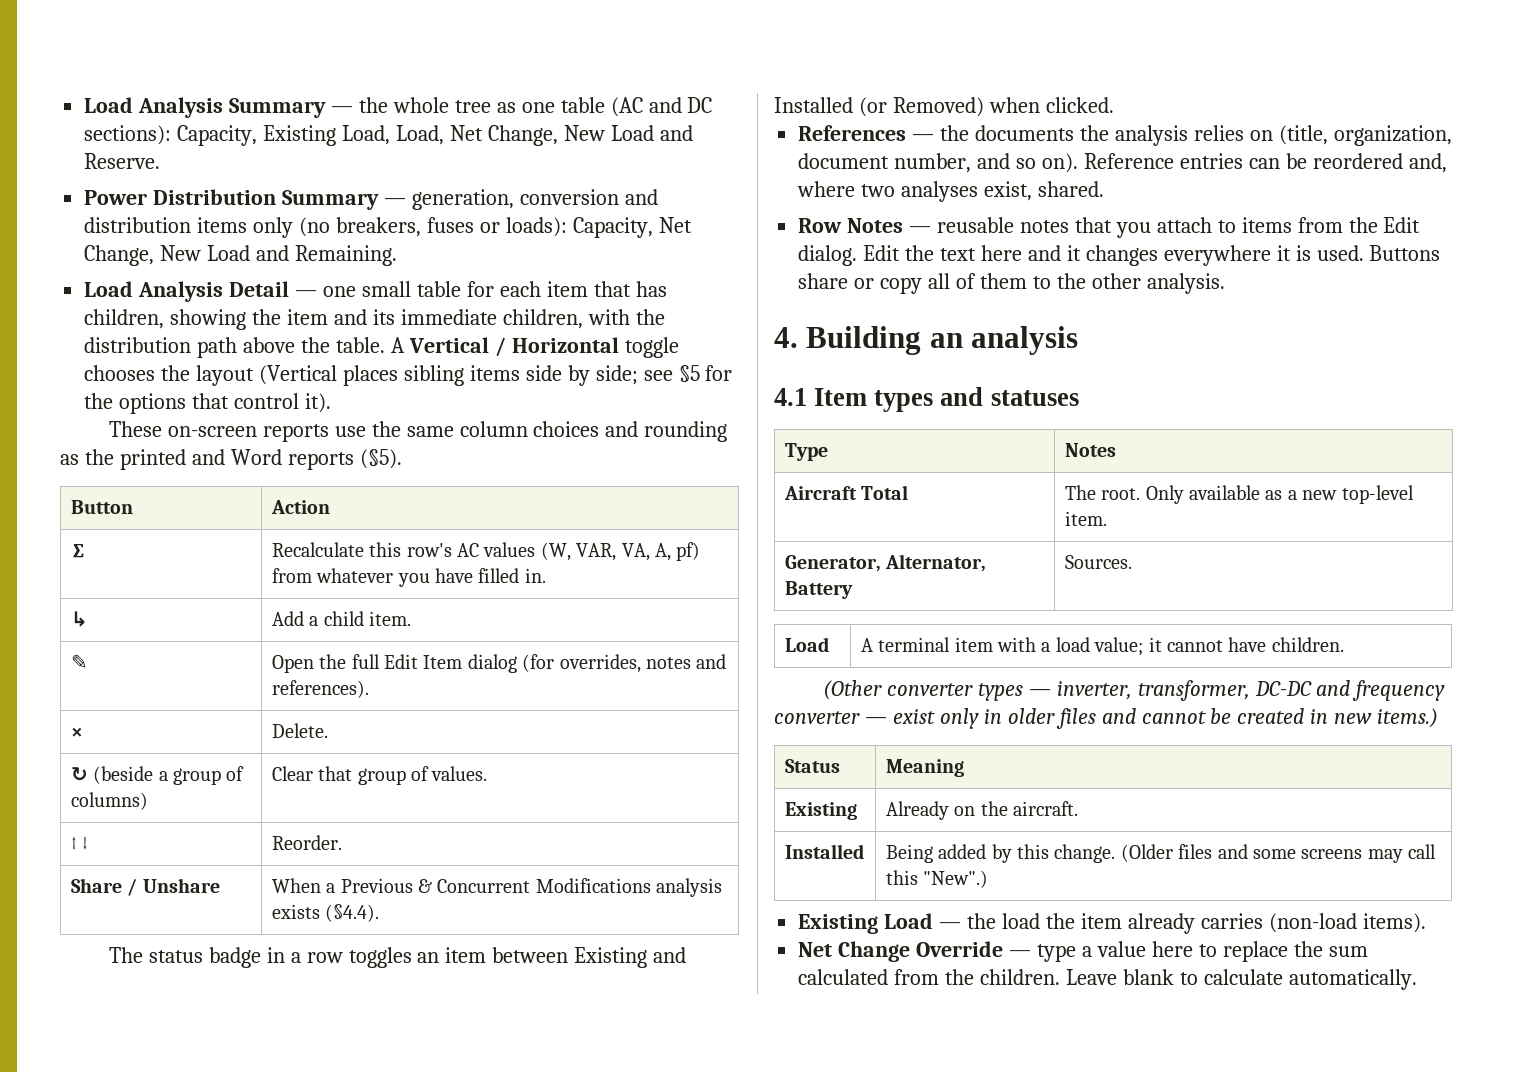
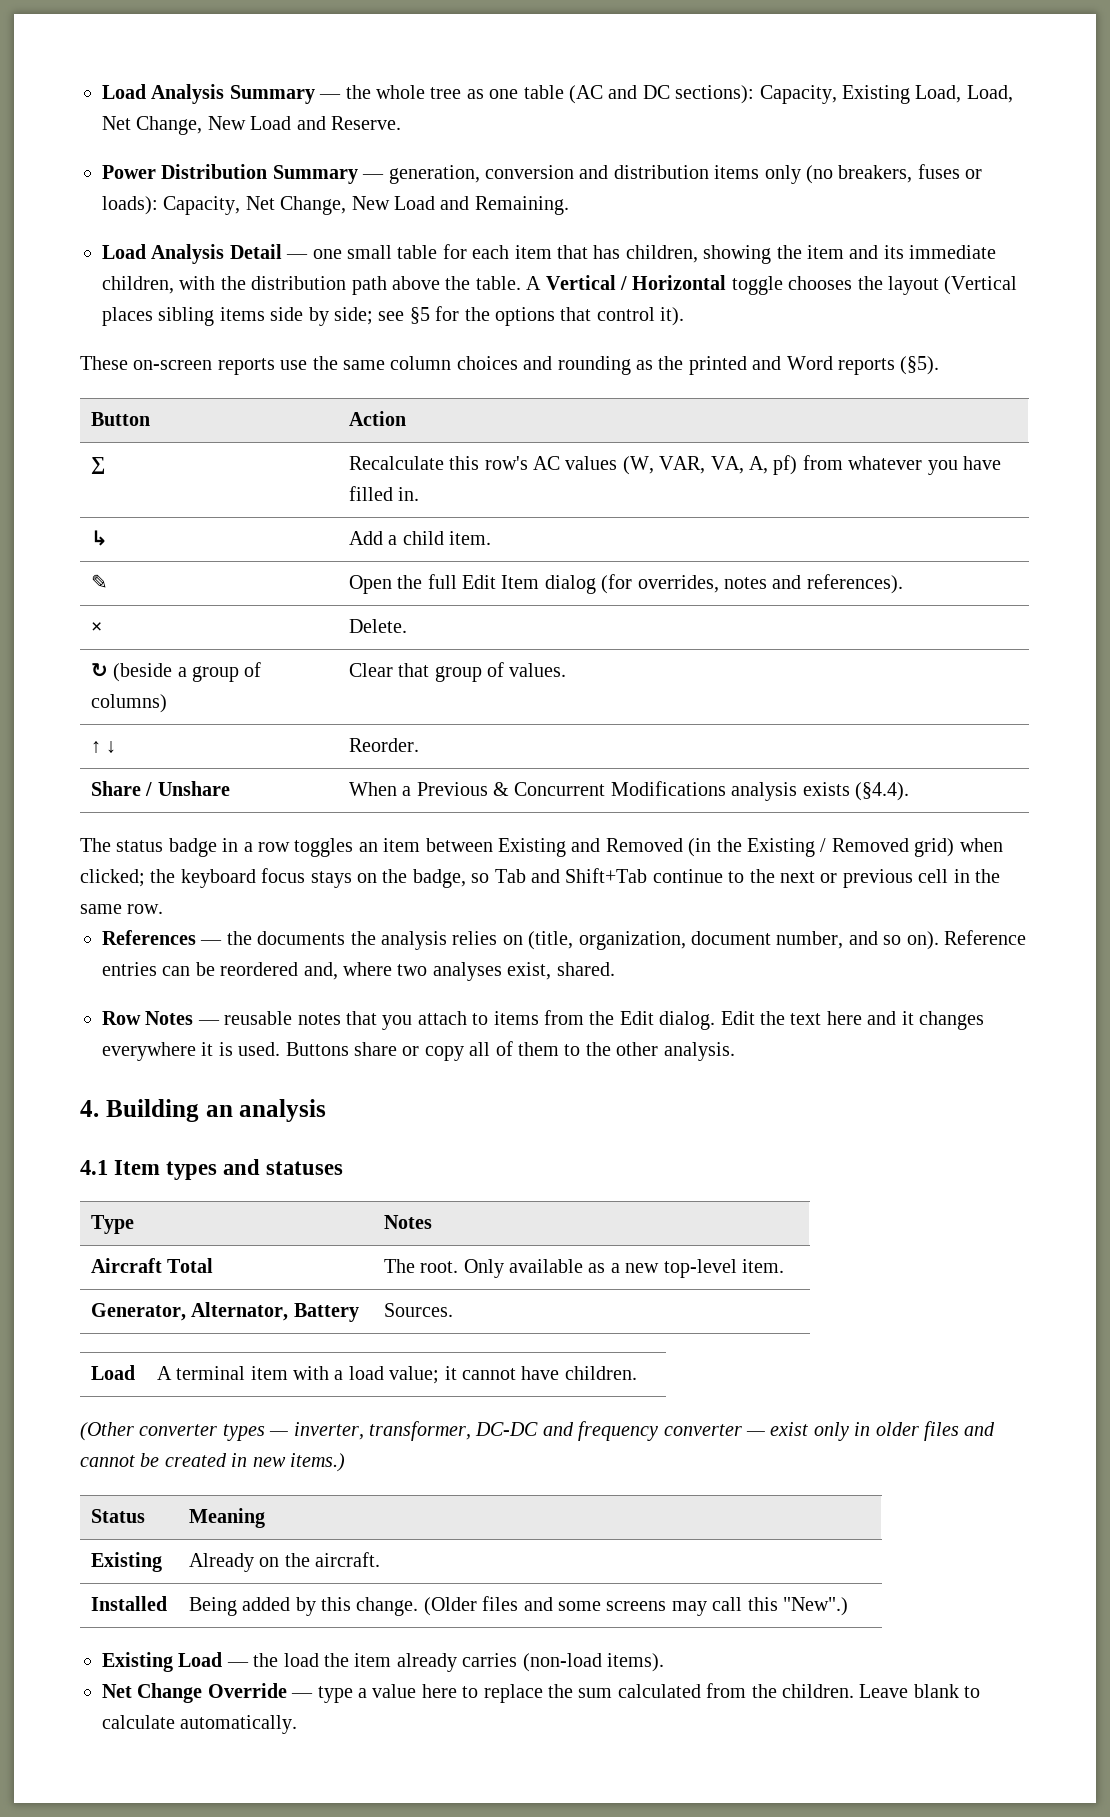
- The status badge in a row toggles an item between Existing and Installed (or Removed) when clicked.
+ The status badge in a row toggles an item between Existing and Removed (in the Existing / Removed grid) when clicked; the keyboard focus stays on the badge, so Tab and Shift+Tab continue to the next or previous cell in the same row.

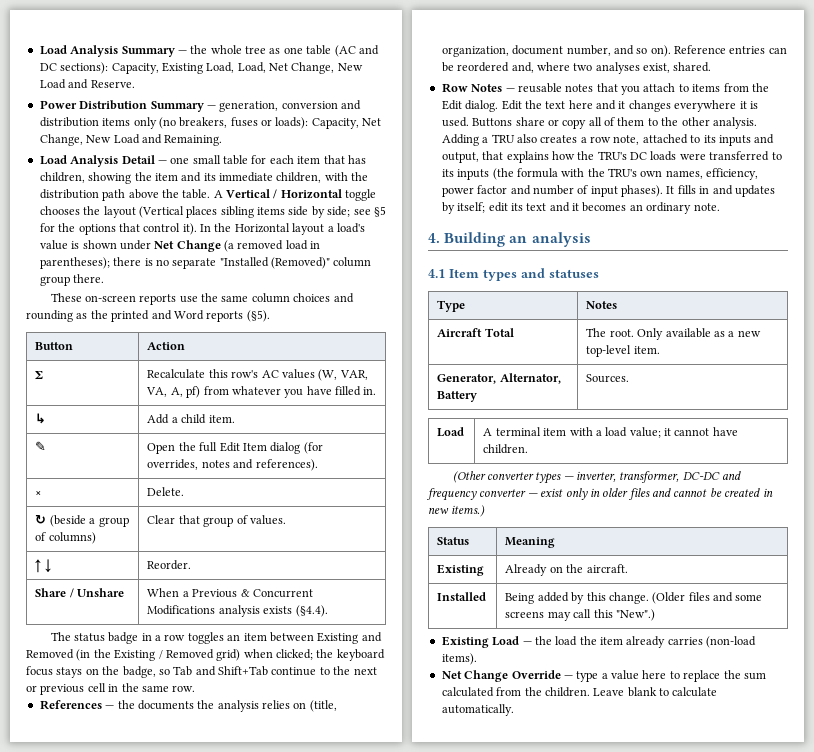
+ In the Horizontal layout a load's value is shown under Net Change (a removed load in parentheses); there is no separate "Installed (Removed)" column group there.
+ Adding a TRU also creates a row note, attached to its inputs and output, that explains how the TRU's DC loads were transferred to its inputs (the formula with the TRU's own names, efficiency, power factor and number of input phases). It fills in and updates by itself; edit its text and it becomes an ordinary note.

